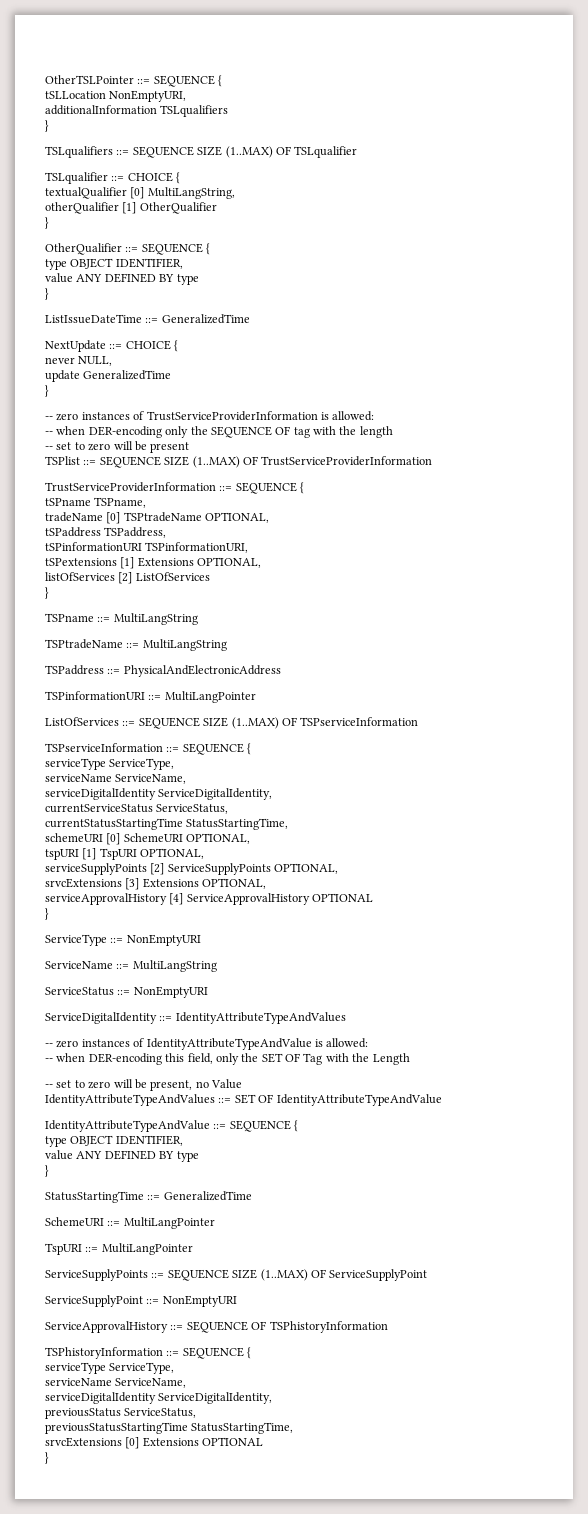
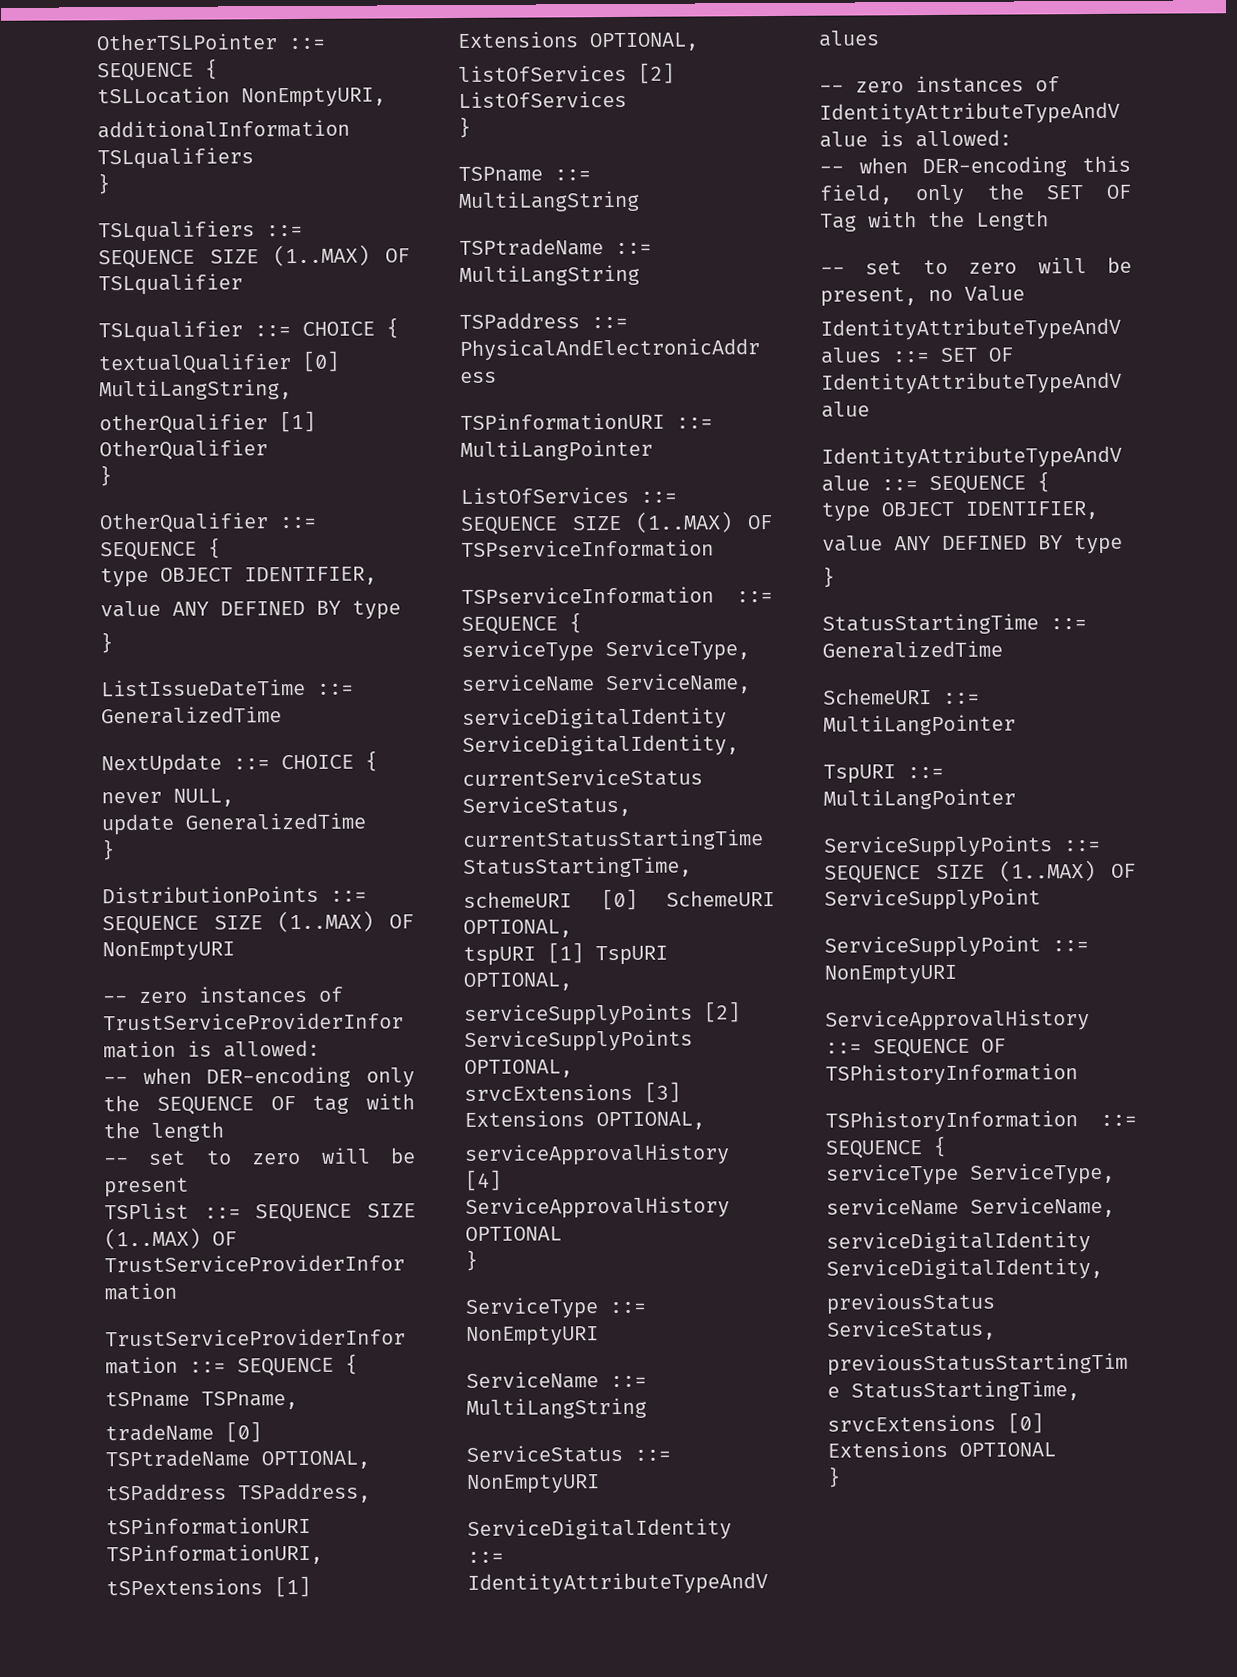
+ DistributionPoints ::= SEQUENCE SIZE (1..MAX) OF NonEmptyURI

